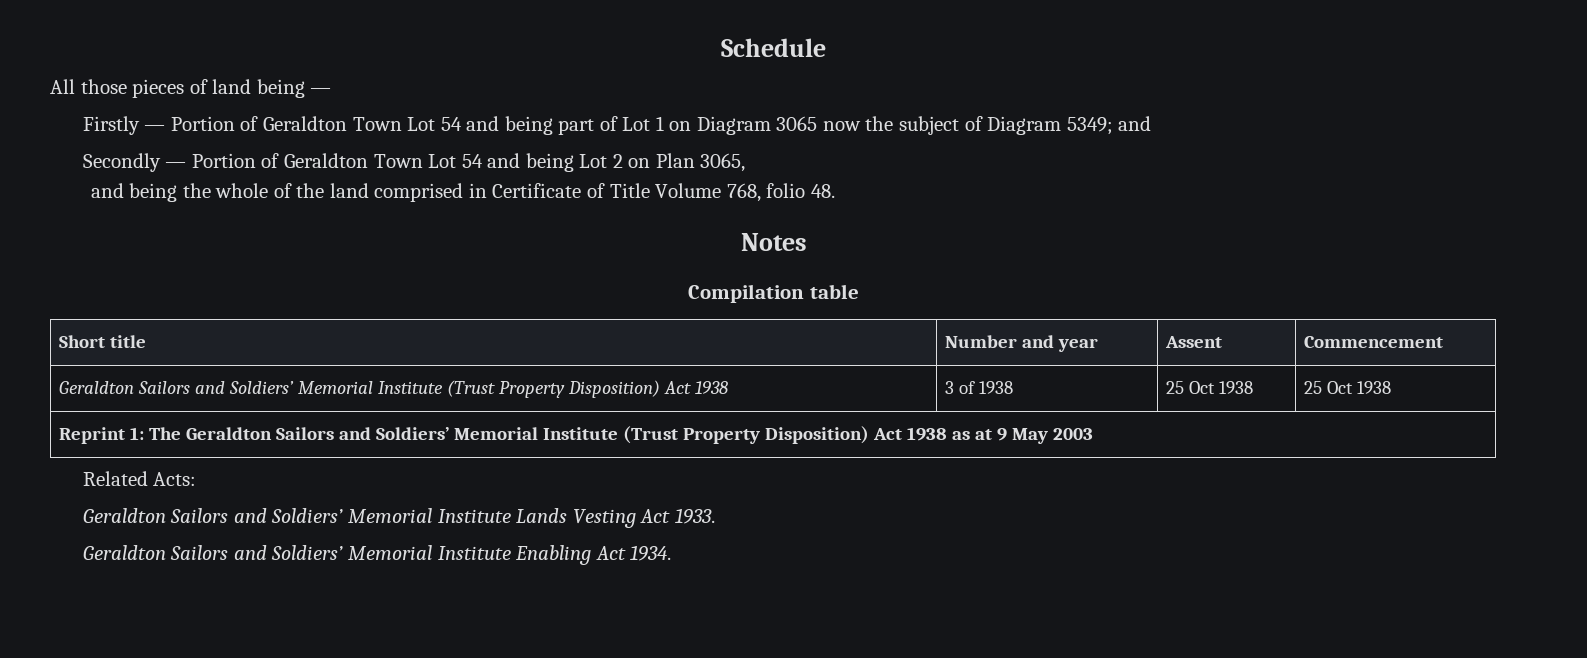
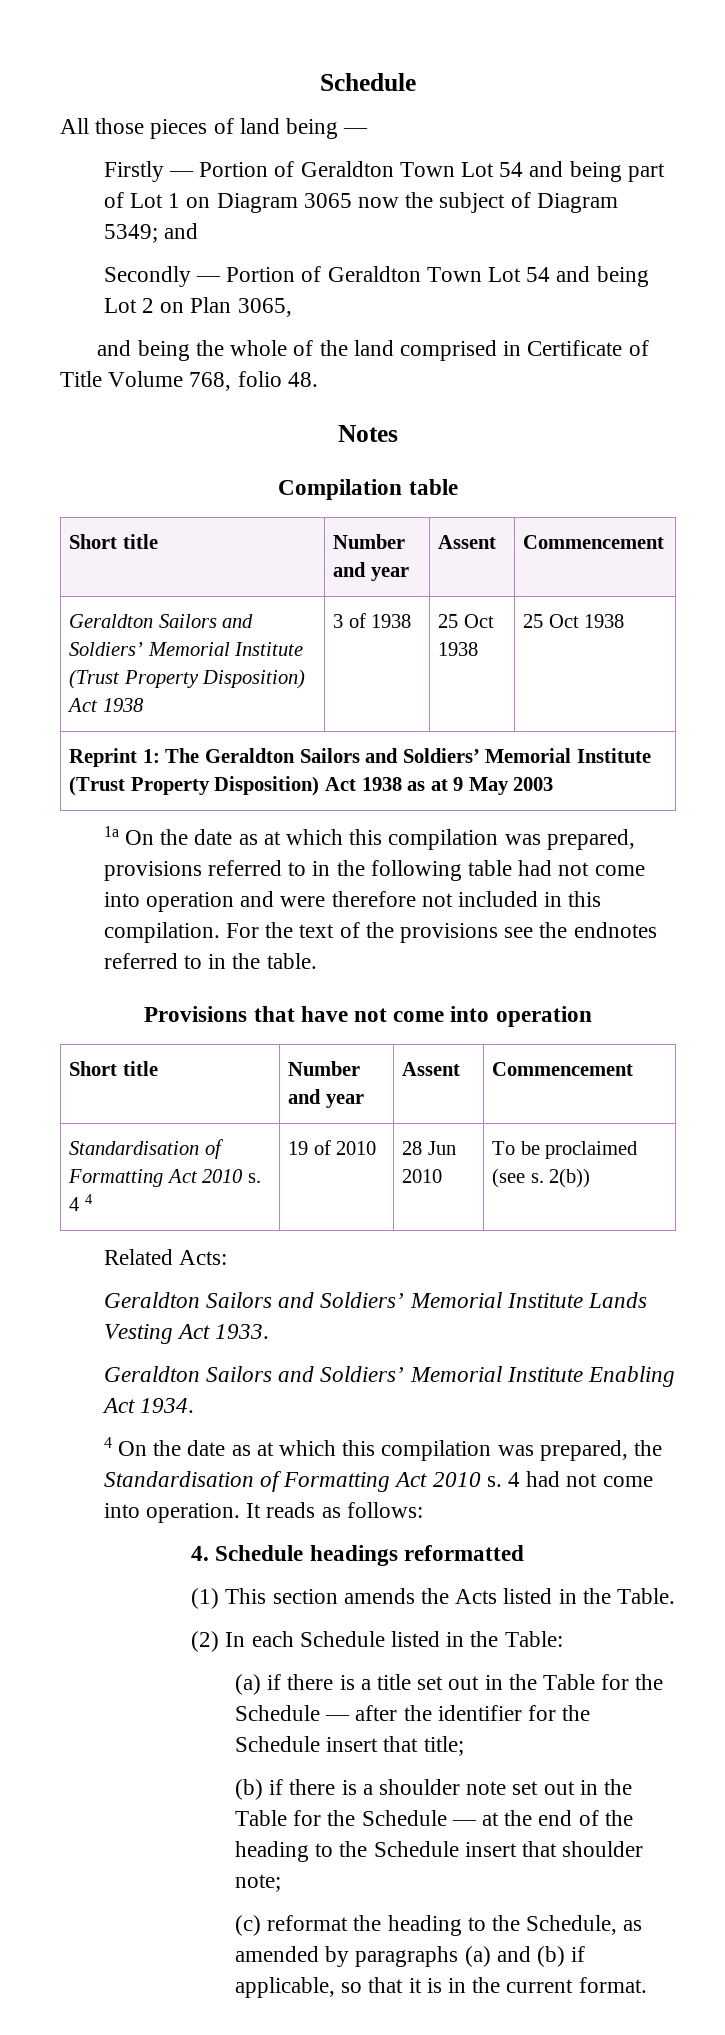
+ 1a On the date as at which this compilation was prepared, provisions referred to in the following table had not come into operation and were therefore not included in this compilation. For the text of the provisions see the endnotes referred to in the table.
+ Provisions that have not come into operation
+ Short title | Number and year | Assent | Commencement
+ Standardisation of Formatting Act 2010 s. 4 4 | 19 of 2010 | 28 Jun 2010 | To be proclaimed (see s. 2(b))
+ 4 On the date as at which this compilation was prepared, the Standardisation of Formatting Act 2010 s. 4 had not come into operation. It reads as follows:
+ 4. Schedule headings reformatted
+ (1) This section amends the Acts listed in the Table.
+ (2) In each Schedule listed in the Table:
+ (a) if there is a title set out in the Table for the Schedule — after the identifier for the Schedule insert that title;
+ (b) if there is a shoulder note set out in the Table for the Schedule — at the end of the heading to the Schedule insert that shoulder note;
+ (c) reformat the heading to the Schedule, as amended by paragraphs (a) and (b) if applicable, so that it is in the current format.

